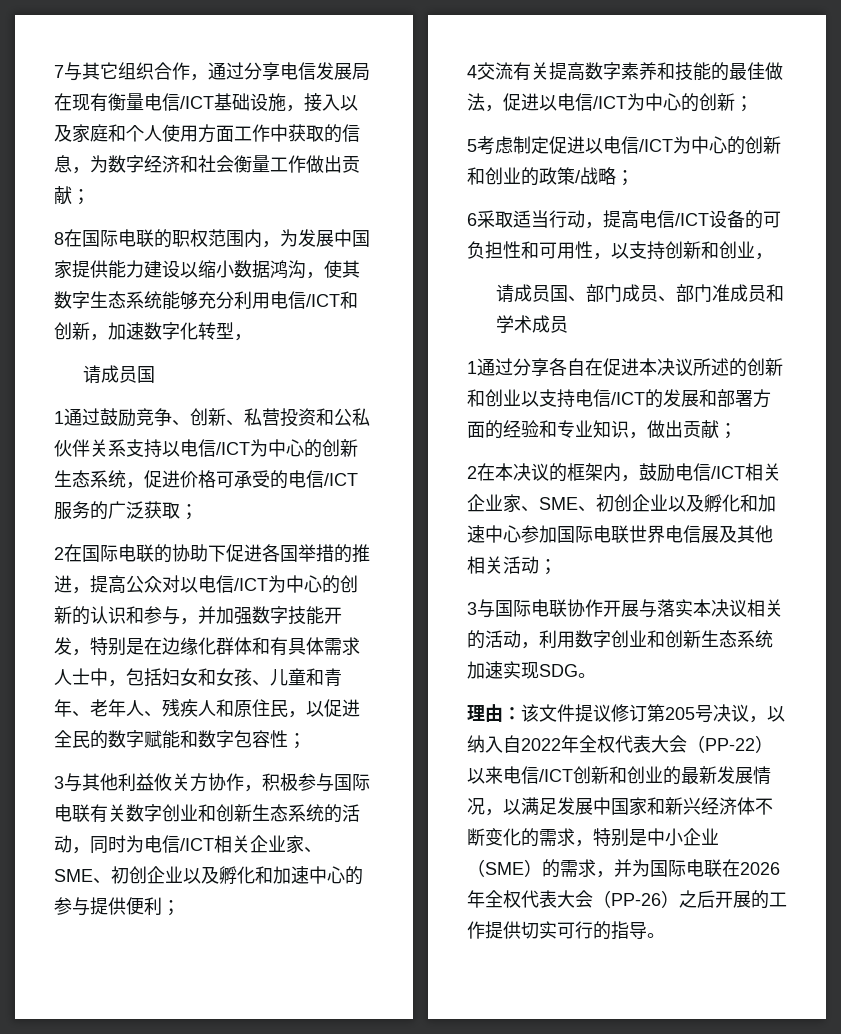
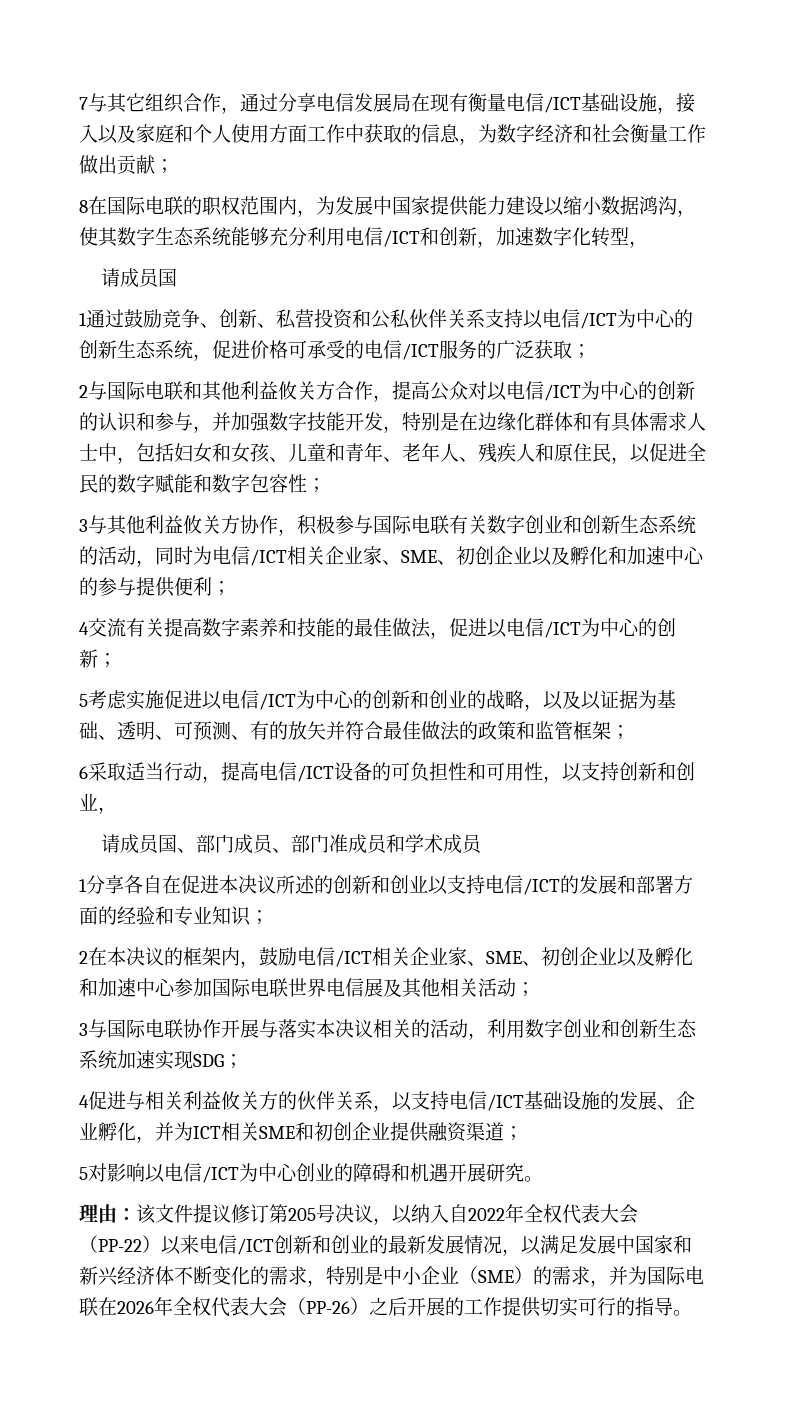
- 2在国际电联的协助下促进各国举措的推进，提高公众对以电信/ICT为中心的创新的认识和参与，并加强数字技能开发，特别是在边缘化群体和有具体需求人士中，包括妇女和女孩、儿童和青年、老年人、残疾人和原住民，以促进全民的数字赋能和数字包容性；
+ 2与国际电联和其他利益攸关方合作，提高公众对以电信/ICT为中心的创新的认识和参与，并加强数字技能开发，特别是在边缘化群体和有具体需求人士中，包括妇女和女孩、儿童和青年、老年人、残疾人和原住民，以促进全民的数字赋能和数字包容性；
- 5考虑制定促进以电信/ICT为中心的创新和创业的政策/战略；
+ 5考虑实施促进以电信/ICT为中心的创新和创业的战略，以及以证据为基础、透明、可预测、有的放矢并符合最佳做法的政策和监管框架；
- 1通过分享各自在促进本决议所述的创新和创业以支持电信/ICT的发展和部署方面的经验和专业知识，做出贡献；
+ 1分享各自在促进本决议所述的创新和创业以支持电信/ICT的发展和部署方面的经验和专业知识；
- 3与国际电联协作开展与落实本决议相关的活动，利用数字创业和创新生态系统加速实现SDG。
+ 3与国际电联协作开展与落实本决议相关的活动，利用数字创业和创新生态系统加速实现SDG；
+ 4促进与相关利益攸关方的伙伴关系，以支持电信/ICT基础设施的发展、企业孵化，并为ICT相关SME和初创企业提供融资渠道；
+ 5对影响以电信/ICT为中心创业的障碍和机遇开展研究。

